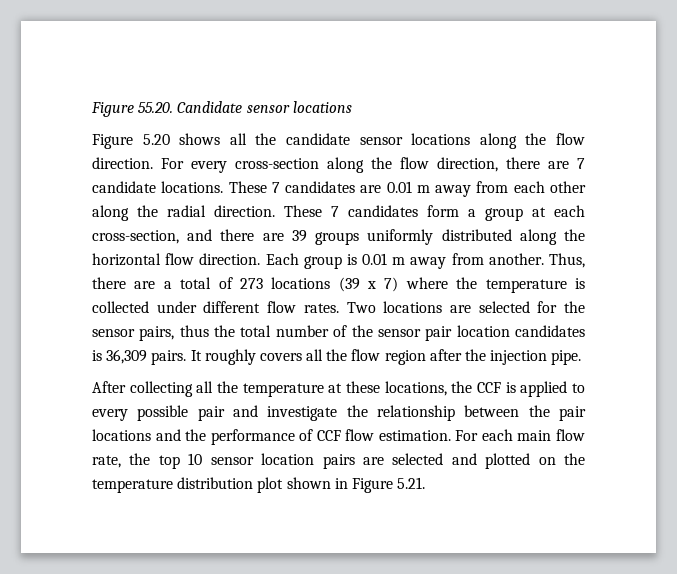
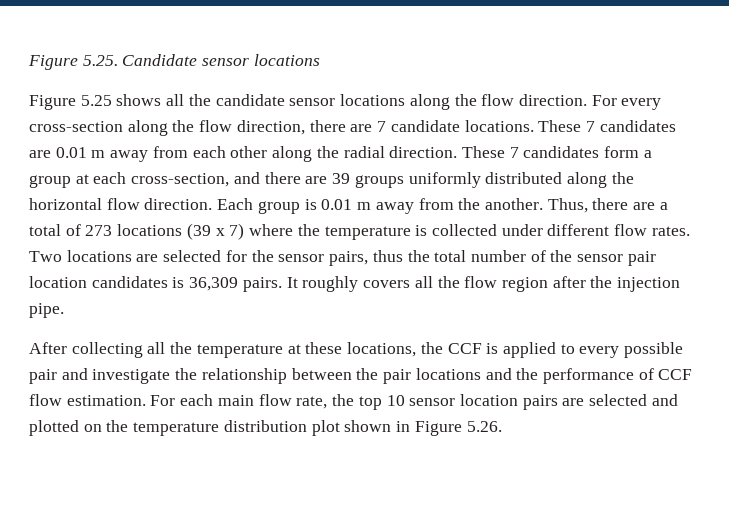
- Figure 55.20. Candidate sensor locations
+ Figure 5.25. Candidate sensor locations
- Figure 5.20 shows all the candidate sensor locations along the flow direction.
+ Figure 5.25 shows all the candidate sensor locations along the flow direction.
- Each group is 0.01 m away from another.
+ Each group is 0.01 m away from the another.
- For each main flow rate, the top 10 sensor location pairs are selected and plotted on the temperature distribution plot shown in Figure 5.21.
+ For each main flow rate, the top 10 sensor location pairs are selected and plotted on the temperature distribution plot shown in Figure 5.26.

